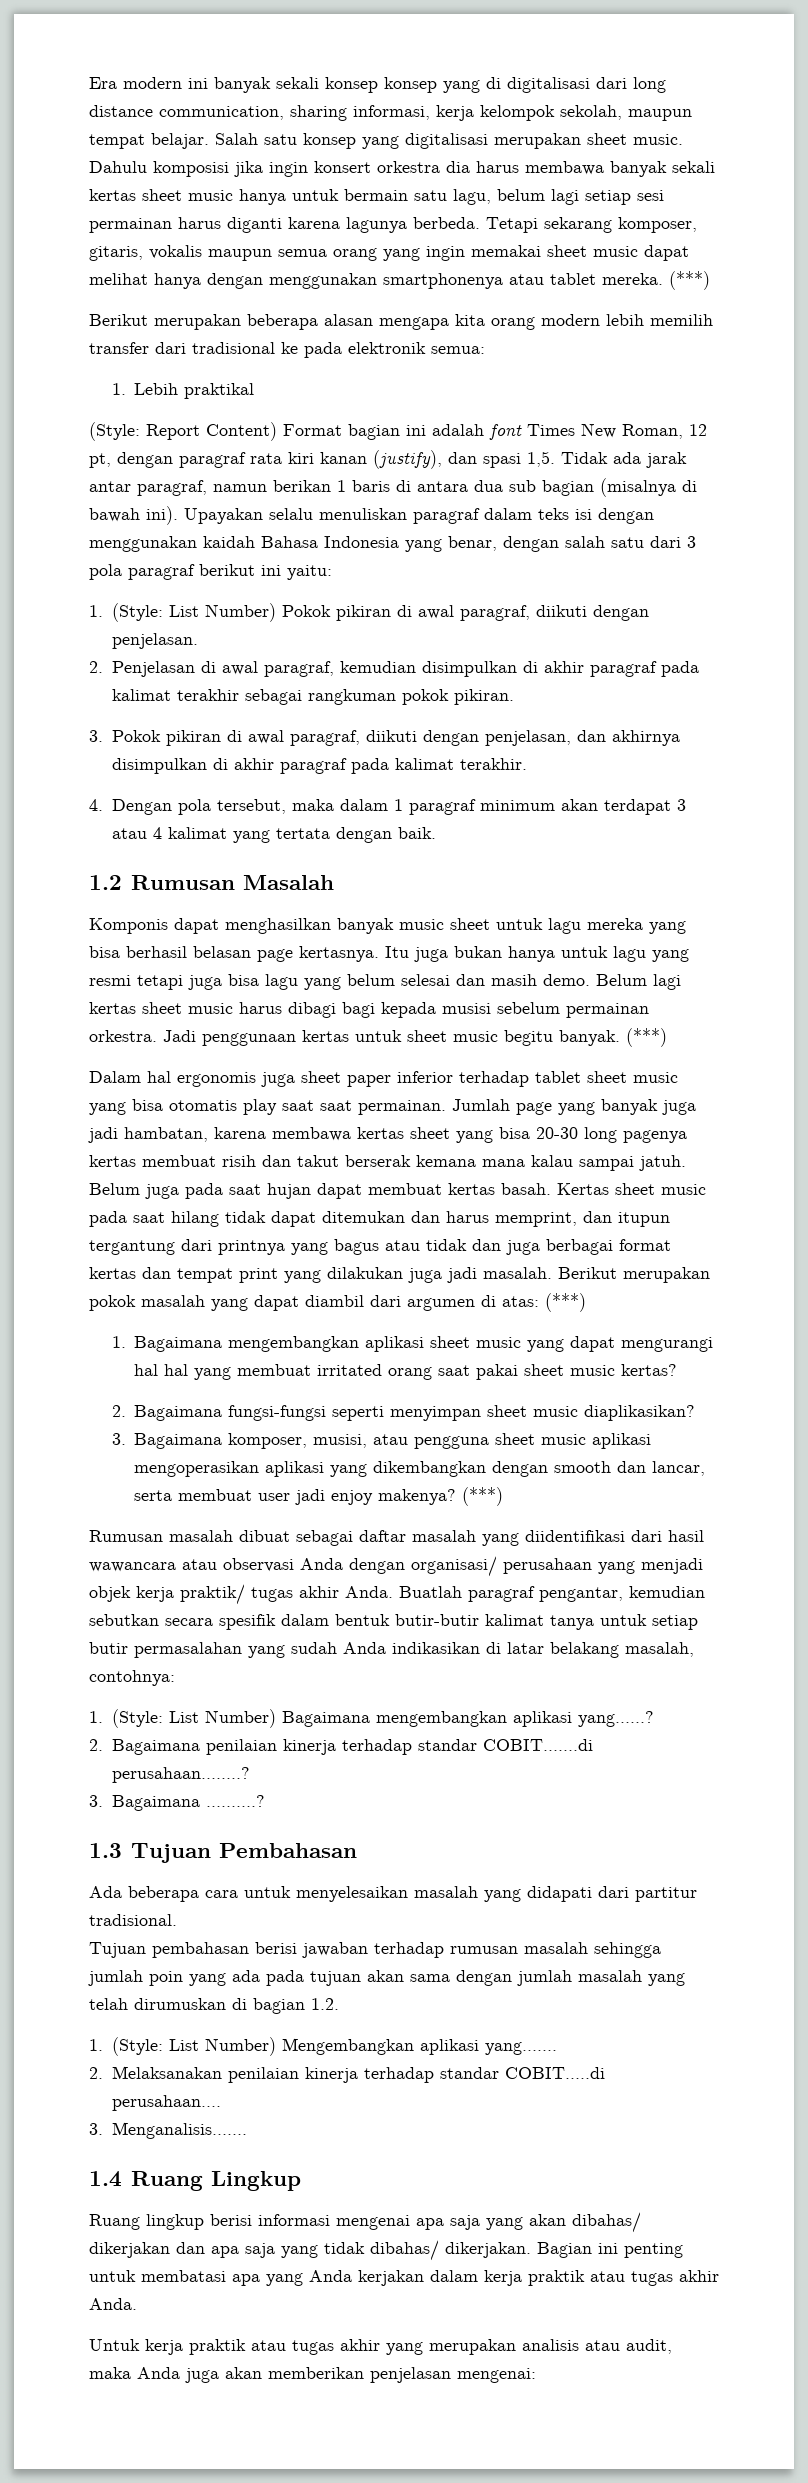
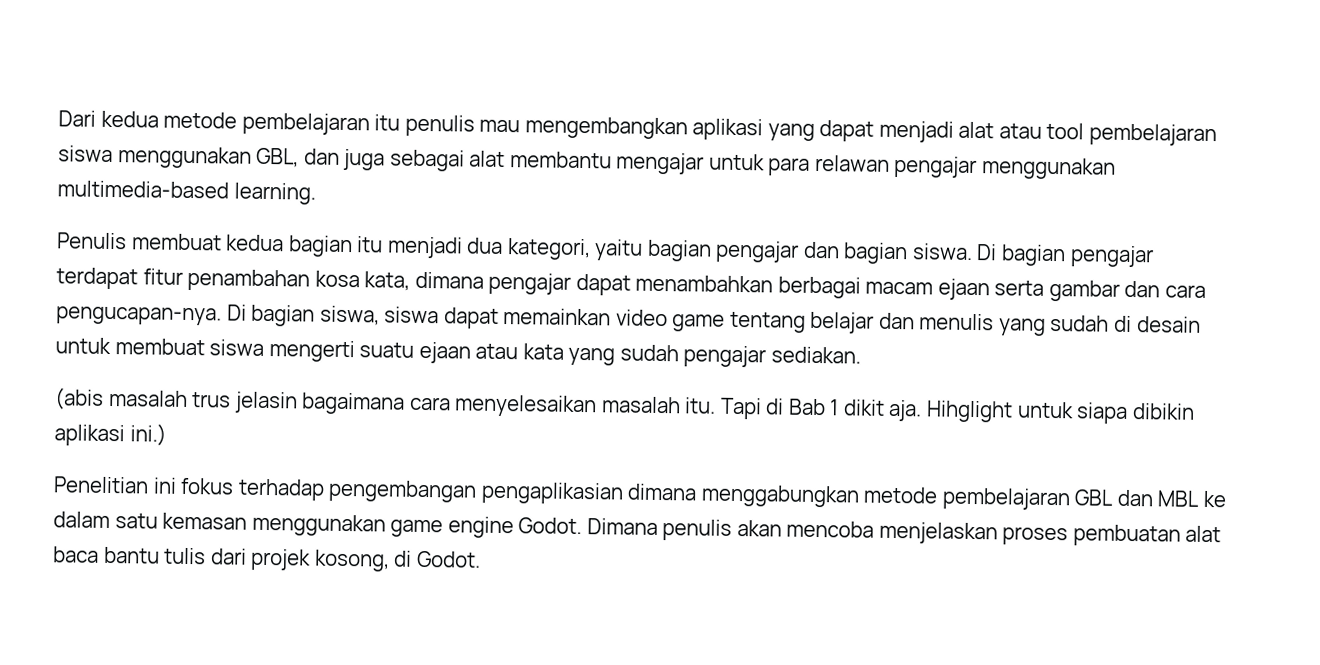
- Era modern ini banyak sekali konsep konsep yang di digitalisasi dari long distance communication, sharing informasi, kerja kelompok sekolah, maupun tempat belajar. Salah satu konsep yang digitalisasi merupakan sheet music. Dahulu komposisi jika ingin konsert orkestra dia harus membawa banyak sekali kertas sheet music hanya untuk bermain satu lagu, belum lagi setiap sesi permainan harus diganti karena lagunya berbeda. Tetapi sekarang komposer, gitaris, vokalis maupun semua orang yang ingin memakai sheet music dapat melihat hanya dengan menggunakan smartphonenya atau tablet mereka. (***)
- Berikut merupakan beberapa alasan mengapa kita orang modern lebih memilih transfer dari tradisional ke pada elektronik semua:
- 1. Lebih praktikal
- (Style: Report Content) Format bagian ini adalah font Times New Roman, 12 pt, dengan paragraf rata kiri kanan (justify), dan spasi 1,5. Tidak ada jarak antar paragraf, namun berikan 1 baris di antara dua sub bagian (misalnya di bawah ini). Upayakan selalu menuliskan paragraf dalam teks isi dengan menggunakan kaidah Bahasa Indonesia yang benar, dengan salah satu dari 3 pola paragraf berikut ini yaitu:
- 1. (Style: List Number) Pokok pikiran di awal paragraf, diikuti dengan penjelasan.
- 2. Penjelasan di awal paragraf, kemudian disimpulkan di akhir paragraf pada kalimat terakhir sebagai rangkuman pokok pikiran.
- 3. Pokok pikiran di awal paragraf, diikuti dengan penjelasan, dan akhirnya disimpulkan di akhir paragraf pada kalimat terakhir.
- 4. Dengan pola tersebut, maka dalam 1 paragraf minimum akan terdapat 3 atau 4 kalimat yang tertata dengan baik.
- 1.2 Rumusan Masalah
- Komponis dapat menghasilkan banyak music sheet untuk lagu mereka yang bisa berhasil belasan page kertasnya. Itu juga bukan hanya untuk lagu yang resmi tetapi juga bisa lagu yang belum selesai dan masih demo. Belum lagi kertas sheet music harus dibagi bagi kepada musisi sebelum permainan orkestra. Jadi penggunaan kertas untuk sheet music begitu banyak. (***)
- Dalam hal ergonomis juga sheet paper inferior terhadap tablet sheet music yang bisa otomatis play saat saat permainan. Jumlah page yang banyak juga jadi hambatan, karena membawa kertas sheet yang bisa 20-30 long pagenya kertas membuat risih dan takut berserak kemana mana kalau sampai jatuh. Belum juga pada saat hujan dapat membuat kertas basah. Kertas sheet music pada saat hilang tidak dapat ditemukan dan harus memprint, dan itupun tergantung dari printnya yang bagus atau tidak dan juga berbagai format kertas dan tempat print yang dilakukan juga jadi masalah. Berikut merupakan pokok masalah yang dapat diambil dari argumen di atas: (***)
- 1. Bagaimana mengembangkan aplikasi sheet music yang dapat mengurangi hal hal yang membuat irritated orang saat pakai sheet music kertas?
- 2. Bagaimana fungsi-fungsi seperti menyimpan sheet music diaplikasikan?
- 3. Bagaimana komposer, musisi, atau pengguna sheet music aplikasi mengoperasikan aplikasi yang dikembangkan dengan smooth dan lancar, serta membuat user jadi enjoy makenya? (***)
- Rumusan masalah dibuat sebagai daftar masalah yang diidentifikasi dari hasil wawancara atau observasi Anda dengan organisasi/ perusahaan yang menjadi objek kerja praktik/ tugas akhir Anda. Buatlah paragraf pengantar, kemudian sebutkan secara spesifik dalam bentuk butir-butir kalimat tanya untuk setiap butir permasalahan yang sudah Anda indikasikan di latar belakang masalah, contohnya:
- 1. (Style: List Number) Bagaimana mengembangkan aplikasi yang……?
- 2. Bagaimana penilaian kinerja terhadap standar COBIT…….di perusahaan…..…?
- 3. Bagaimana ……….?
- 1.3 Tujuan Pembahasan
- Ada beberapa cara untuk menyelesaikan masalah yang didapati dari partitur tradisional.
- Tujuan pembahasan berisi jawaban terhadap rumusan masalah sehingga jumlah poin yang ada pada tujuan akan sama dengan jumlah masalah yang telah dirumuskan di bagian 1.2.
- 1. (Style: List Number) Mengembangkan aplikasi yang…….
- 2. Melaksanakan penilaian kinerja terhadap standar COBIT…..di perusahaan….
- 3. Menganalisis…….
- 1.4 Ruang Lingkup
- Ruang lingkup berisi informasi mengenai apa saja yang akan dibahas/ dikerjakan dan apa saja yang tidak dibahas/ dikerjakan. Bagian ini penting untuk membatasi apa yang Anda kerjakan dalam kerja praktik atau tugas akhir Anda.
- Untuk kerja praktik atau tugas akhir yang merupakan analisis atau audit, maka Anda juga akan memberikan penjelasan mengenai:
+ Dari kedua metode pembelajaran itu penulis mau mengembangkan aplikasi yang dapat menjadi alat atau tool pembelajaran siswa menggunakan GBL, dan juga sebagai alat membantu mengajar untuk para relawan pengajar menggunakan multimedia-based learning.
+ Penulis membuat kedua bagian itu menjadi dua kategori, yaitu bagian pengajar dan bagian siswa. Di bagian pengajar terdapat fitur penambahan kosa kata, dimana pengajar dapat menambahkan berbagai macam ejaan serta gambar dan cara pengucapan-nya. Di bagian siswa, siswa dapat memainkan video game tentang belajar dan menulis yang sudah di desain untuk membuat siswa mengerti suatu ejaan atau kata yang sudah pengajar sediakan.
+ (abis masalah trus jelasin bagaimana cara menyelesaikan masalah itu. Tapi di Bab 1 dikit aja. Hihglight untuk siapa dibikin aplikasi ini.)
+ Penelitian ini fokus terhadap pengembangan pengaplikasian dimana menggabungkan metode pembelajaran GBL dan MBL ke dalam satu kemasan menggunakan game engine Godot. Dimana penulis akan mencoba menjelaskan proses pembuatan alat baca bantu tulis dari projek kosong, di Godot.

